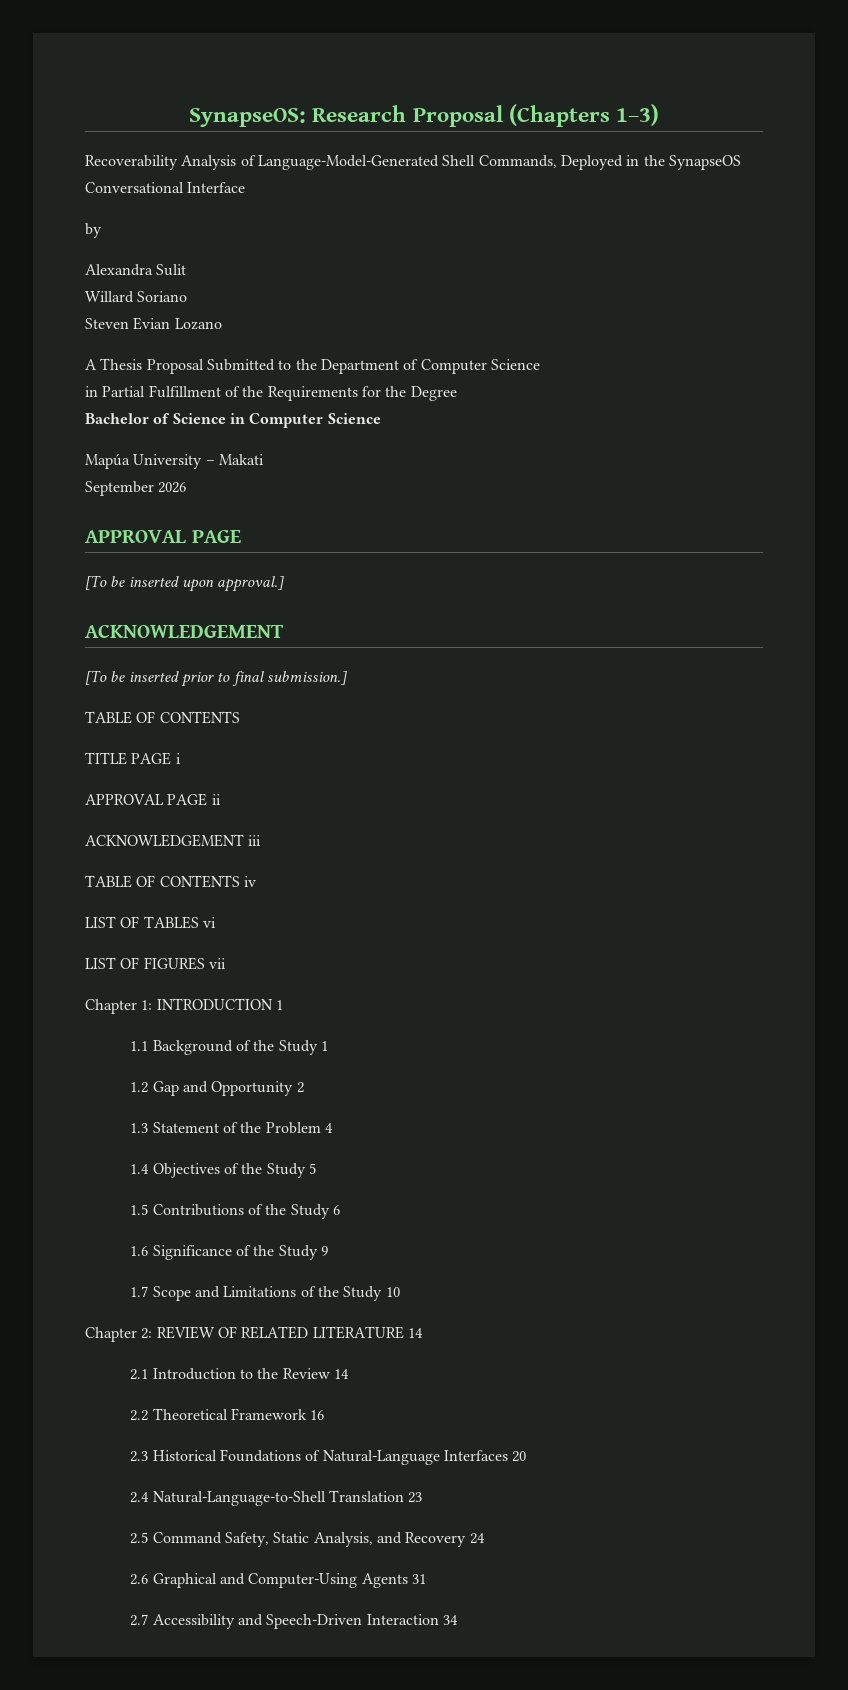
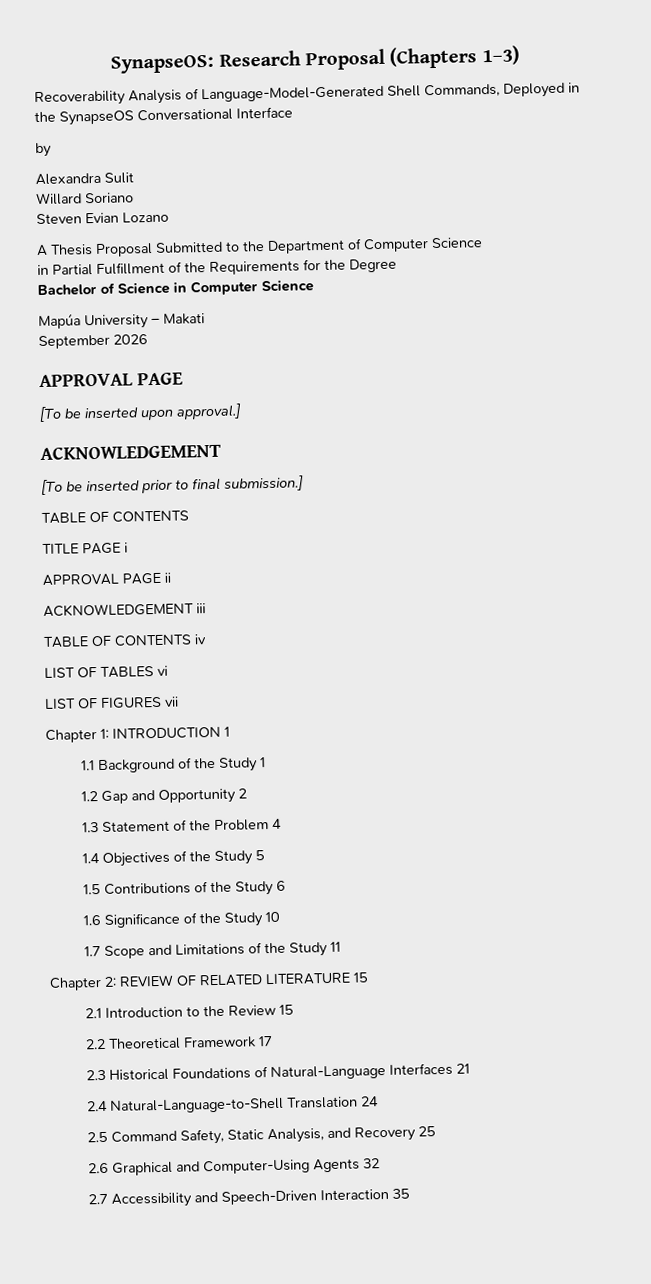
- 1.6 Significance of the Study 9
+ 1.6 Significance of the Study 10
- 1.7 Scope and Limitations of the Study 10
+ 1.7 Scope and Limitations of the Study 11
- Chapter 2: REVIEW OF RELATED LITERATURE 14
+ Chapter 2: REVIEW OF RELATED LITERATURE 15
- 2.1 Introduction to the Review 14
+ 2.1 Introduction to the Review 15
- 2.2 Theoretical Framework 16
+ 2.2 Theoretical Framework 17
- 2.3 Historical Foundations of Natural-Language Interfaces 20
+ 2.3 Historical Foundations of Natural-Language Interfaces 21
- 2.4 Natural-Language-to-Shell Translation 23
+ 2.4 Natural-Language-to-Shell Translation 24
- 2.5 Command Safety, Static Analysis, and Recovery 24
+ 2.5 Command Safety, Static Analysis, and Recovery 25
- 2.6 Graphical and Computer-Using Agents 31
+ 2.6 Graphical and Computer-Using Agents 32
- 2.7 Accessibility and Speech-Driven Interaction 34
+ 2.7 Accessibility and Speech-Driven Interaction 35

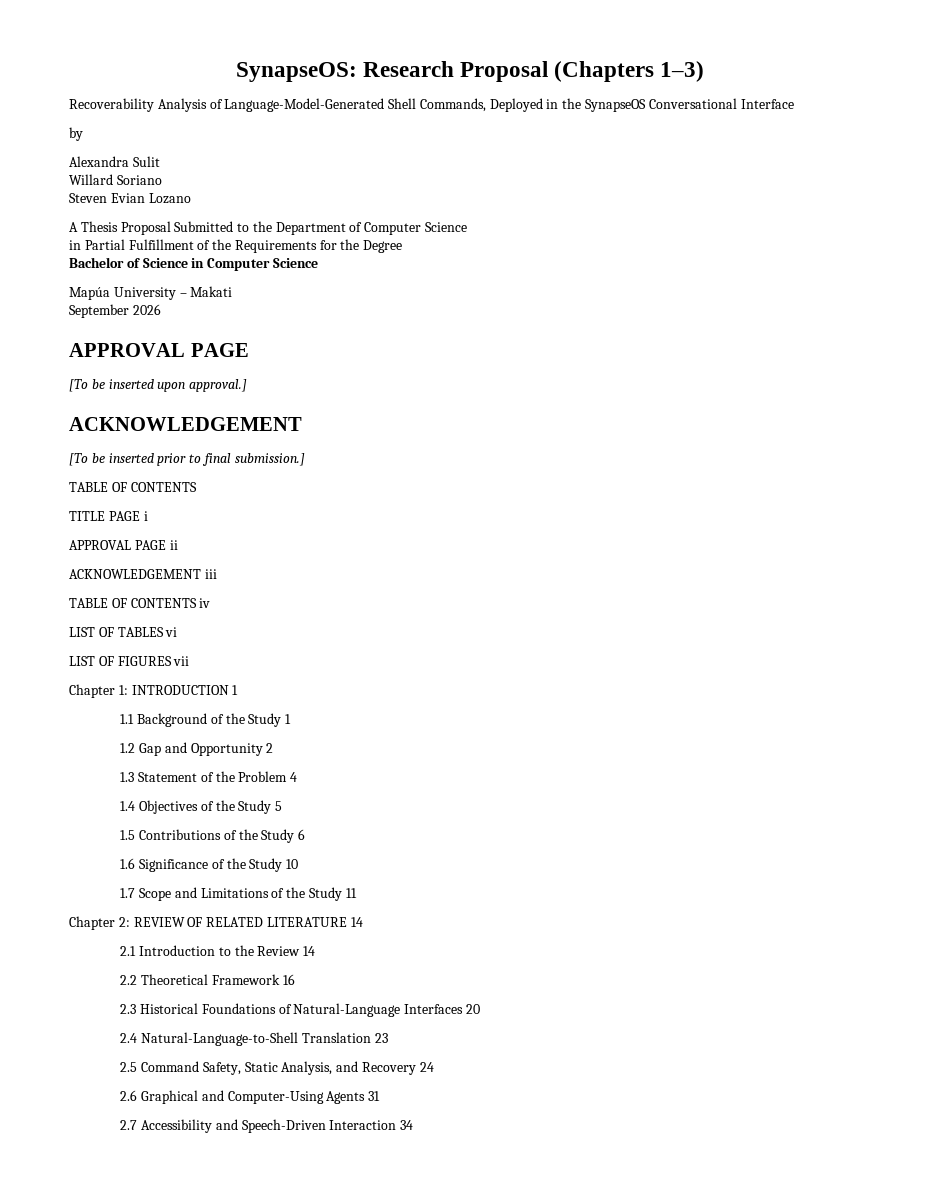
- Chapter 2: REVIEW OF RELATED LITERATURE 15
+ Chapter 2: REVIEW OF RELATED LITERATURE 14
- 2.1 Introduction to the Review 15
+ 2.1 Introduction to the Review 14
- 2.2 Theoretical Framework 17
+ 2.2 Theoretical Framework 16
- 2.3 Historical Foundations of Natural-Language Interfaces 21
+ 2.3 Historical Foundations of Natural-Language Interfaces 20
- 2.4 Natural-Language-to-Shell Translation 24
+ 2.4 Natural-Language-to-Shell Translation 23
- 2.5 Command Safety, Static Analysis, and Recovery 25
+ 2.5 Command Safety, Static Analysis, and Recovery 24
- 2.6 Graphical and Computer-Using Agents 32
+ 2.6 Graphical and Computer-Using Agents 31
- 2.7 Accessibility and Speech-Driven Interaction 35
+ 2.7 Accessibility and Speech-Driven Interaction 34

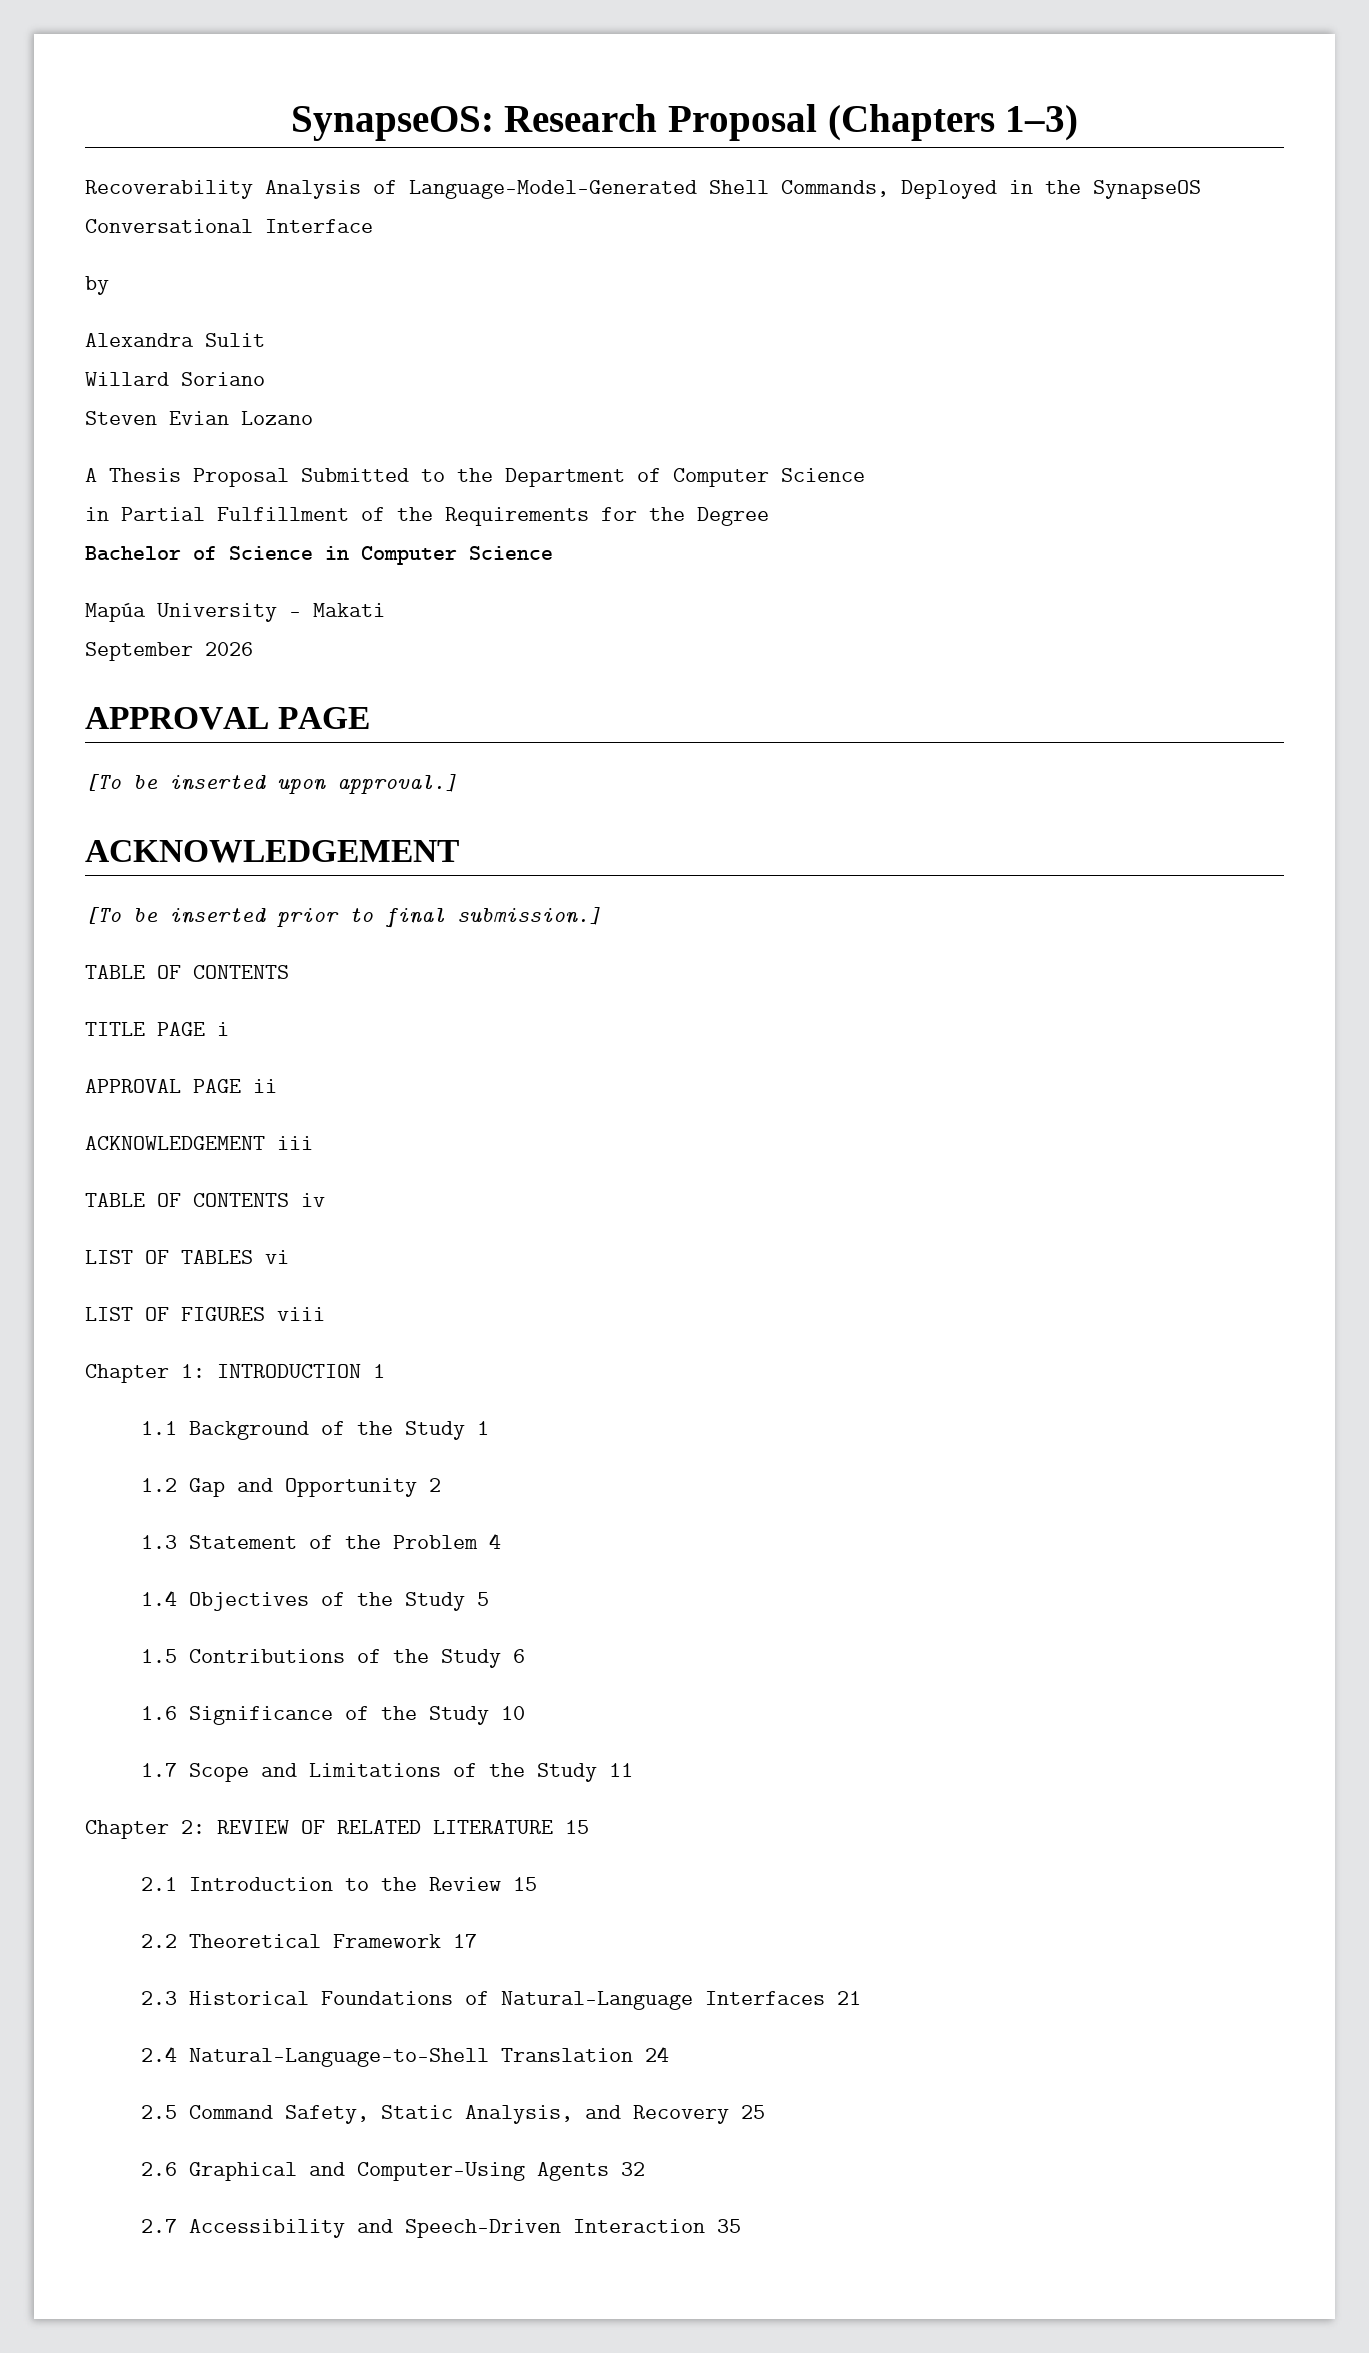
- LIST OF FIGURES vii
+ LIST OF FIGURES viii
- Chapter 2: REVIEW OF RELATED LITERATURE 14
+ Chapter 2: REVIEW OF RELATED LITERATURE 15
- 2.1 Introduction to the Review 14
+ 2.1 Introduction to the Review 15
- 2.2 Theoretical Framework 16
+ 2.2 Theoretical Framework 17
- 2.3 Historical Foundations of Natural-Language Interfaces 20
+ 2.3 Historical Foundations of Natural-Language Interfaces 21
- 2.4 Natural-Language-to-Shell Translation 23
+ 2.4 Natural-Language-to-Shell Translation 24
- 2.5 Command Safety, Static Analysis, and Recovery 24
+ 2.5 Command Safety, Static Analysis, and Recovery 25
- 2.6 Graphical and Computer-Using Agents 31
+ 2.6 Graphical and Computer-Using Agents 32
- 2.7 Accessibility and Speech-Driven Interaction 34
+ 2.7 Accessibility and Speech-Driven Interaction 35

